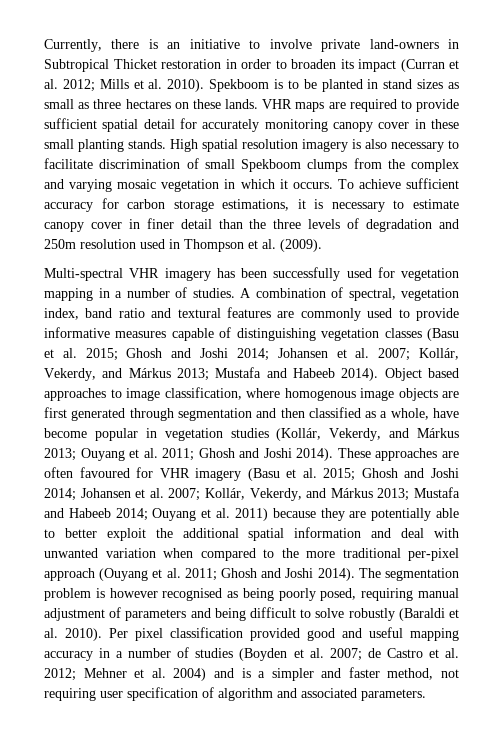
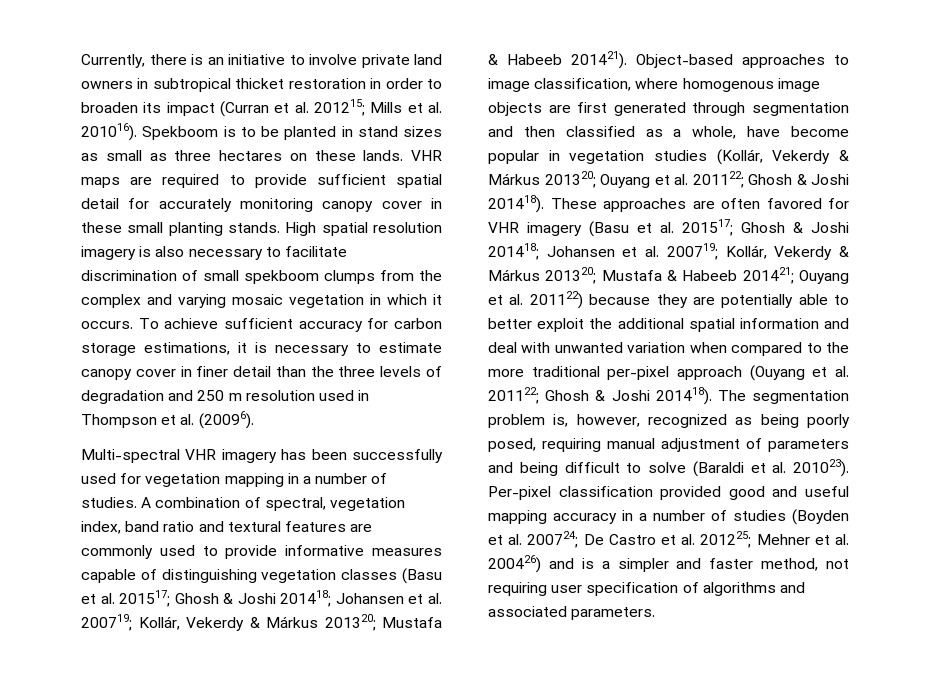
- Currently, there is an initiative to involve private land-owners in Subtropical Thicket restoration in order to broaden its impact (Curran et al. 2012; Mills et al. 2010).
+ Currently, there is an initiative to involve private land owners in subtropical thicket restoration in order to broaden its impact (Curran et al. 201215; Mills et al. 201016).
- High spatial resolution imagery is also necessary to facilitate discrimination of small Spekboom clumps from the complex and varying mosaic vegetation in which it occurs.
+ High spatial resolution imagery is also necessary to facilitate discrimination of small spekboom clumps from the complex and varying mosaic vegetation in which it occurs.
- To achieve sufficient accuracy for carbon storage estimations, it is necessary to estimate canopy cover in finer detail than the three levels of degradation and 250m resolution used in Thompson et al. (2009).
+ To achieve sufficient accuracy for carbon storage estimations, it is necessary to estimate canopy cover in finer detail than the three levels of degradation and 250 m resolution used in Thompson et al. (20096).
- A combination of spectral, vegetation index, band ratio and textural features are commonly used to provide informative measures capable of distinguishing vegetation classes (Basu et al. 2015; Ghosh and Joshi 2014; Johansen et al. 2007; Kollár, Vekerdy, and Márkus 2013; Mustafa and Habeeb 2014). Object based approaches to image classification, where homogenous image objects are first generated through segmentation and then classified as a whole, have become popular in vegetation studies (Kollár, Vekerdy, and Márkus 2013; Ouyang et al. 2011; Ghosh and Joshi 2014).
+ A combination of spectral, vegetation index, band ratio and textural features are commonly used to provide informative measures capable of distinguishing vegetation classes (Basu et al. 201517; Ghosh & Joshi 201418; Johansen et al. 200719; Kollár, Vekerdy & Márkus 201320; Mustafa & Habeeb 201421). Object-based approaches to image classification, where homogenous image objects are first generated through segmentation and then classified as a whole, have become popular in vegetation studies (Kollár, Vekerdy & Márkus 201320; Ouyang et al. 201122; Ghosh & Joshi 201418).
- These approaches are often favoured for VHR imagery (Basu et al. 2015; Ghosh and Joshi 2014; Johansen et al. 2007; Kollár, Vekerdy, and Márkus 2013; Mustafa and Habeeb 2014; Ouyang et al. 2011) because they are potentially able to better exploit the additional spatial information and deal with unwanted variation when compared to the more traditional per-pixel approach (Ouyang et al. 2011; Ghosh and Joshi 2014). The segmentation problem is however recognised as being poorly posed, requiring manual adjustment of parameters and being difficult to solve robustly (Baraldi et al. 2010). Per pixel classification provided good and useful mapping accuracy in a number of studies (Boyden et al. 2007; de Castro et al. 2012;
+ These approaches are often favored for VHR imagery (Basu et al. 201517; Ghosh & Joshi 201418; Johansen et al. 200719; Kollár, Vekerdy & Márkus 201320; Mustafa & Habeeb 201421; Ouyang et al. 201122) because they are potentially able to better exploit the additional spatial information and deal with unwanted variation when compared to the more traditional per-pixel approach (Ouyang et al. 201122; Ghosh & Joshi 201418). The segmentation problem is, however, recognized as being poorly posed, requiring manual adjustment of parameters and being difficult to solve (Baraldi et al. 201023). Per-pixel classification provided good and useful mapping accuracy in a number of studies (Boyden et al. 200724; De Castro et al. 201225;
- Mehner et al. 2004) and is a simpler and faster method, not requiring user specification of algorithm and associated parameters.
+ Mehner et al. 200426) and is a simpler and faster method, not requiring user specification of algorithms and associated parameters.

